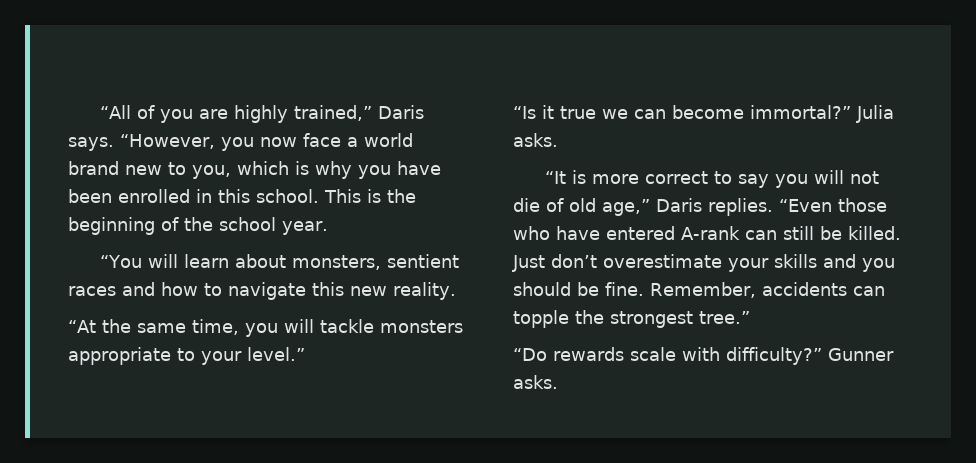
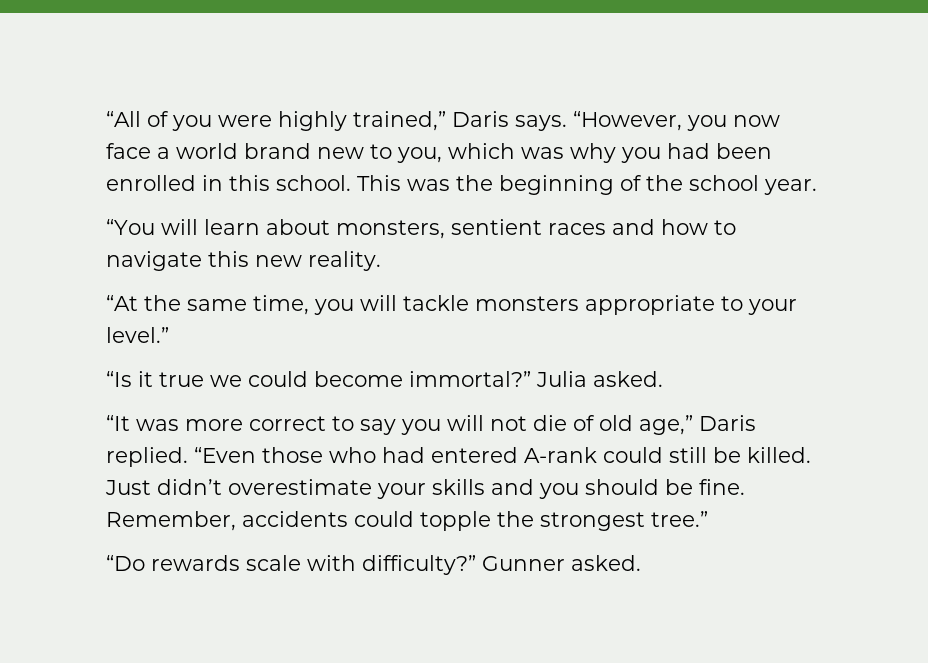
- “All of you are highly trained,” Daris says.
+ “All of you were highly trained,” Daris says.
- “However, you now face a world brand new to you, which is why you have been enrolled in this school.
+ “However, you now face a world brand new to you, which was why you had been enrolled in this school.
- This is the beginning of the school year.
+ This was the beginning of the school year.
- “Is it true we can become immortal?”
+ “Is it true we could become immortal?”
- Julia asks.
+ Julia asked.
- “It is more correct to say you will not die of old age,” Daris replies.
+ “It was more correct to say you will not die of old age,” Daris replied.
- “Even those who have entered A-rank can still be killed.
+ “Even those who had entered A-rank could still be killed.
- Just don’t overestimate your skills and you should be fine.
+ Just didn’t overestimate your skills and you should be fine.
- Remember, accidents can topple the strongest tree.”
+ Remember, accidents could topple the strongest tree.”
- Gunner asks.
+ Gunner asked.

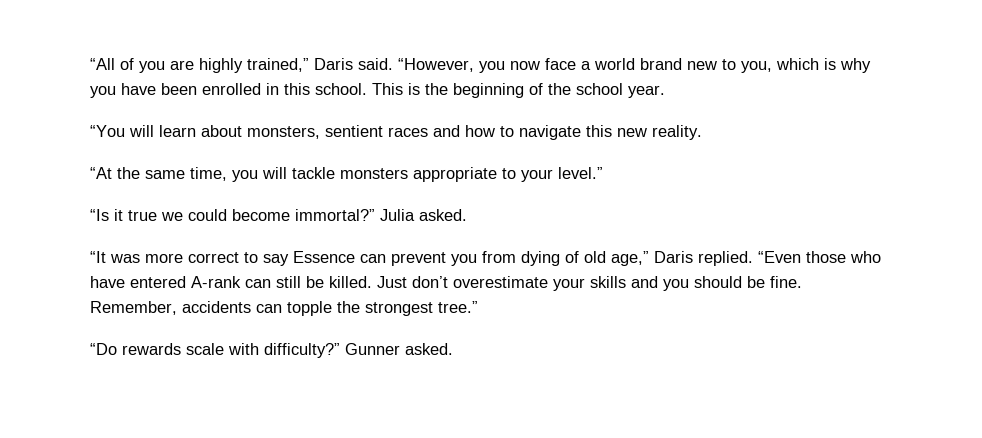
- “All of you were highly trained,” Daris says.
+ “All of you are highly trained,” Daris said.
- “However, you now face a world brand new to you, which was why you had been enrolled in this school.
+ “However, you now face a world brand new to you, which is why you have been enrolled in this school.
- This was the beginning of the school year.
+ This is the beginning of the school year.
- “It was more correct to say you will not die of old age,” Daris replied.
+ “It was more correct to say Essence can prevent you from dying of old age,” Daris replied.
- “Even those who had entered A-rank could still be killed.
+ “Even those who have entered A-rank can still be killed.
- Just didn’t overestimate your skills and you should be fine.
+ Just don’t overestimate your skills and you should be fine.
- Remember, accidents could topple the strongest tree.”
+ Remember, accidents can topple the strongest tree.”

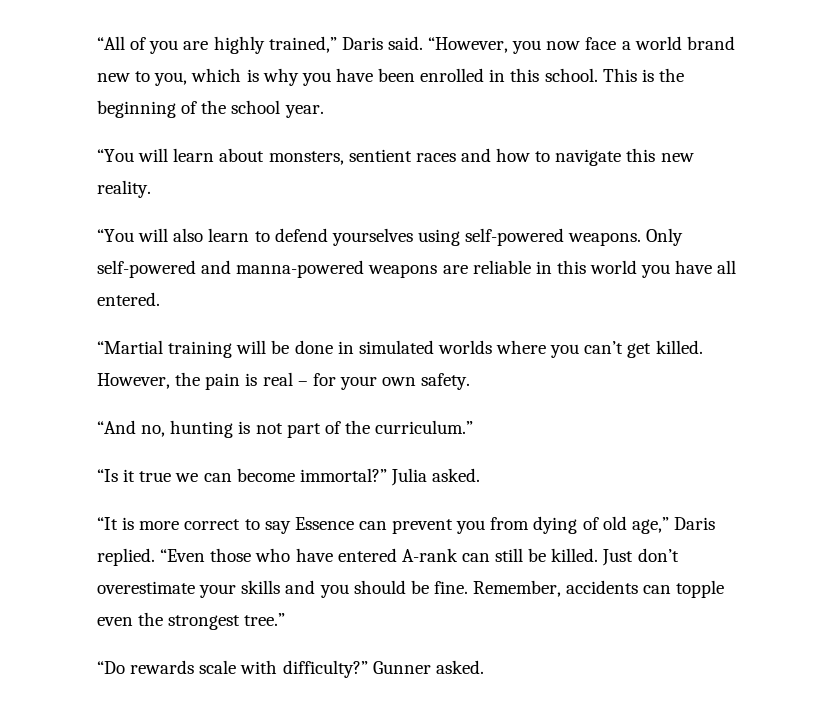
- “At the same time, you will tackle monsters appropriate to your level.”
+ “You will also learn to defend yourselves using self-powered weapons. Only self-powered and manna-powered weapons are reliable in this world you have all entered.
+ “Martial training will be done in simulated worlds where you can’t get killed. However, the pain is real – for your own safety.
+ “And no, hunting is not part of the curriculum.”
- “Is it true we could become immortal?”
+ “Is it true we can become immortal?”
- “It was more correct to say Essence can prevent you from dying of old age,” Daris replied.
+ “It is more correct to say Essence can prevent you from dying of old age,” Daris replied.
- Remember, accidents can topple the strongest tree.”
+ Remember, accidents can topple even the strongest tree.”

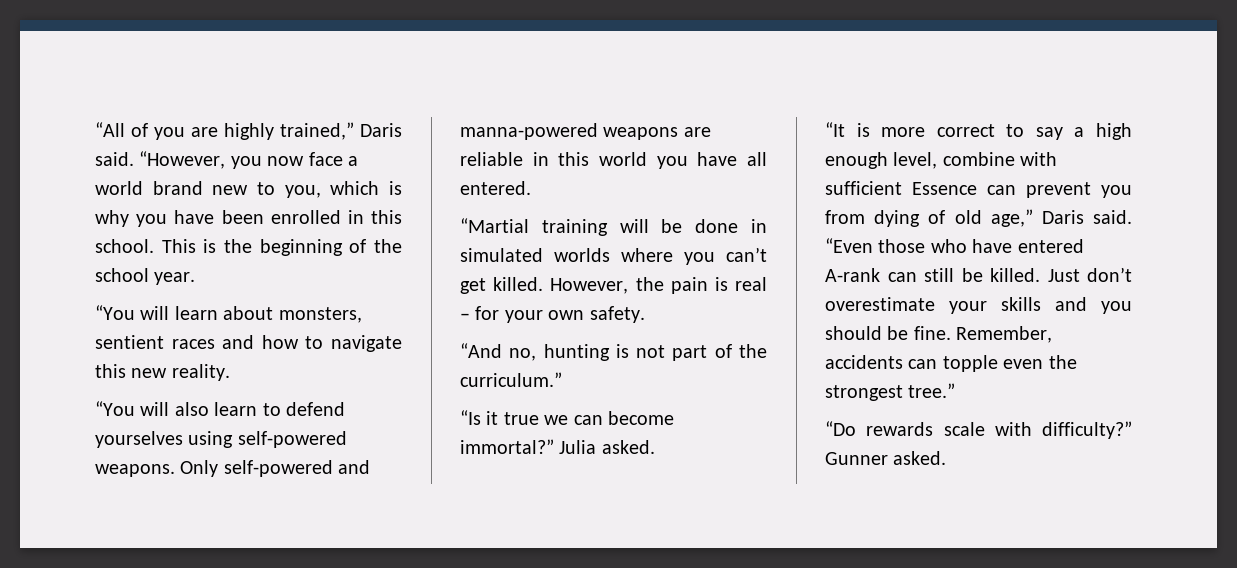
- “It is more correct to say Essence can prevent you from dying of old age,” Daris replied.
+ “It is more correct to say a high enough level, combine with sufficient Essence can prevent you from dying of old age,” Daris said.

